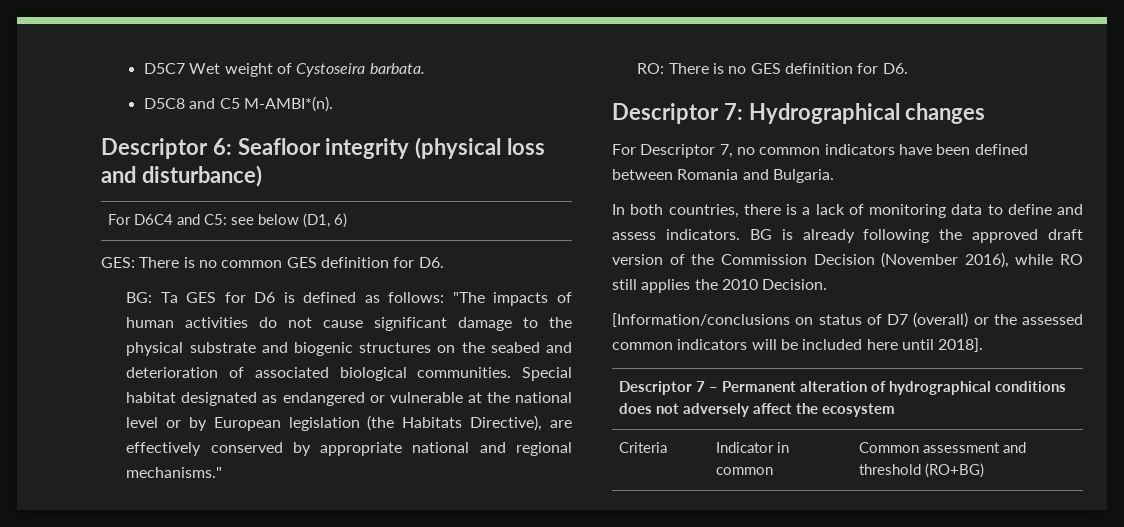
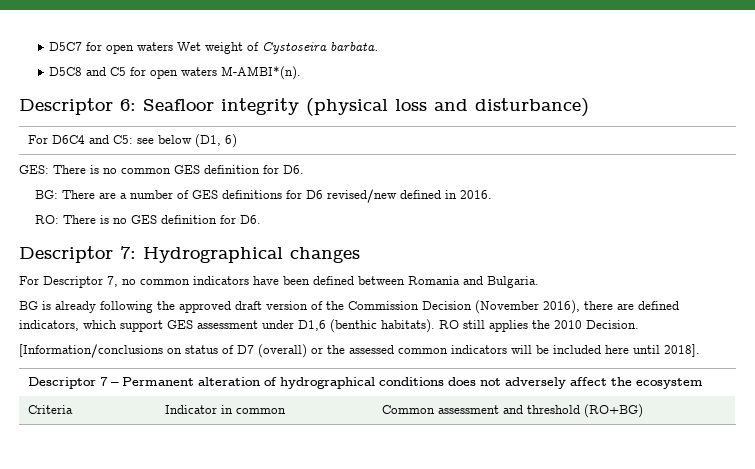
- D5C7 Wet weight of Cystoseira barbata.
+ D5C7 for open waters Wet weight of Cystoseira barbata.
- D5C8 and C5 M-AMBI*(n).
+ D5C8 and C5 for open waters M-AMBI*(n).
- BG: Ta GES for D6 is defined as follows: "The impacts of human activities do not cause significant damage to the physical substrate and biogenic structures on the seabed and deterioration of associated biological communities. Special habitat designated as endangered or vulnerable at the national level or by European legislation (the Habitats Directive), are effectively conserved by appropriate national and regional mechanisms."
+ BG: There are a number of GES definitions for D6 revised/new defined in 2016.
- In both countries, there is a lack of monitoring data to define and assess indicators. BG is already following the approved draft version of the Commission Decision (November 2016), while RO still applies the 2010 Decision.
+ BG is already following the approved draft version of the Commission Decision (November 2016), there are defined indicators, which support GES assessment under D1,6 (benthic habitats). RO still applies the 2010 Decision.

